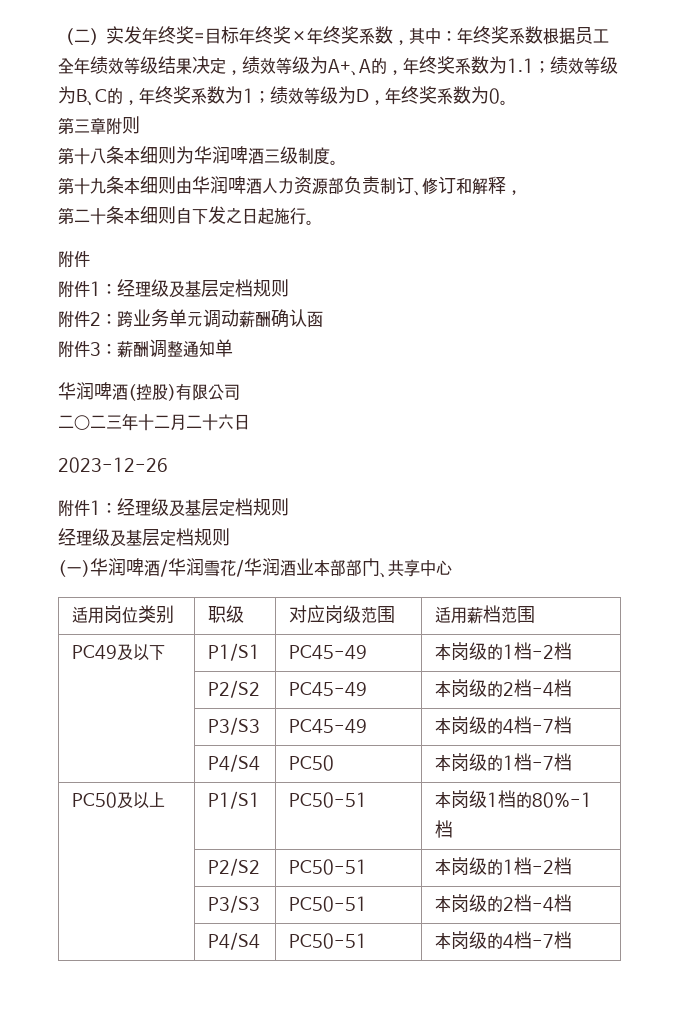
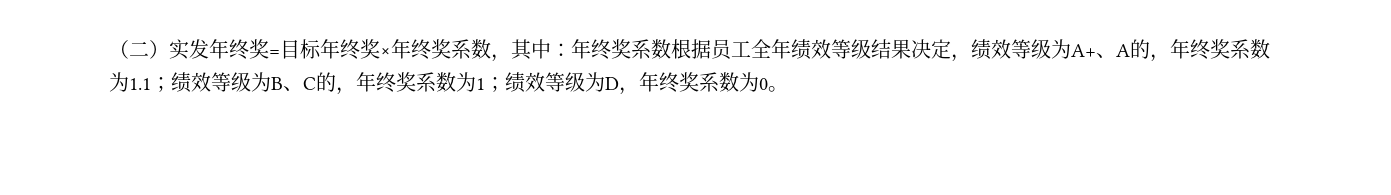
- 第三章附则
- 第十八条本细则为华润啤酒三级制度。
- 第十九条本细则由华润啤酒人力资源部负责制订、修订和解释，
- 第二十条本细则自下发之日起施行。
- 附件
- 附件1：经理级及基层定档规则
- 附件2：跨业务单元调动薪酬确认函
- 附件3：薪酬调整通知单
- 华润啤酒(控股)有限公司
- 二○二三年十二月二十六日
- 2023-12-26
- 附件1：经理级及基层定档规则
- 经理级及基层定档规则
- (一)华润啤酒/华润雪花/华润酒业本部部门、共享中心
- 适用岗位类别 | 职级 | 对应岗级范围 | 适用薪档范围
- PC49及以下 | P1/S1 | PC45-49 | 本岗级的1档-2档
- | P2/S2 | PC45-49 | 本岗级的2档-4档
- | P3/S3 | PC45-49 | 本岗级的4档-7档
- | P4/S4 | PC50 | 本岗级的1档-7档
- PC50及以上 | P1/S1 | PC50-51 | 本岗级1档的80%-1档
- | P2/S2 | PC50-51 | 本岗级的1档-2档
- | P3/S3 | PC50-51 | 本岗级的2档-4档
- | P4/S4 | PC50-51 | 本岗级的4档-7档

